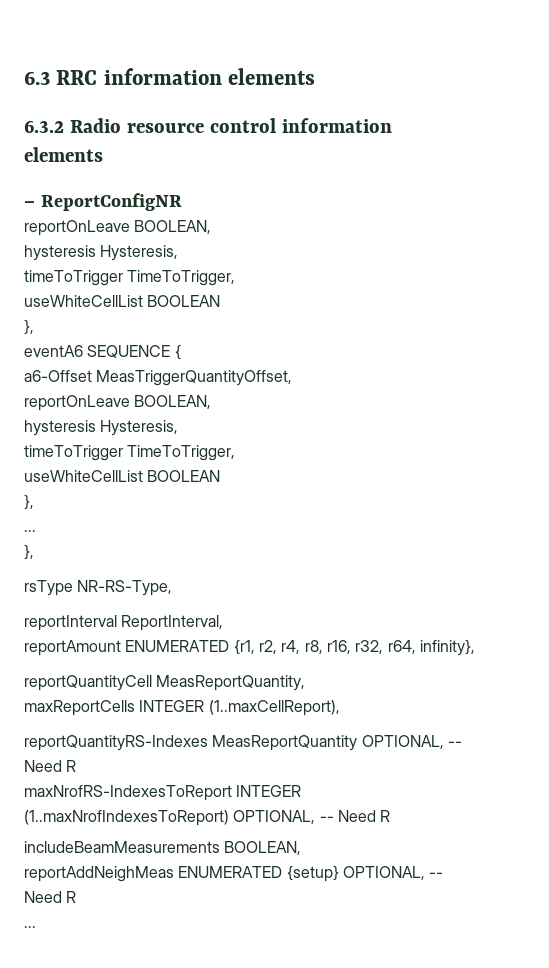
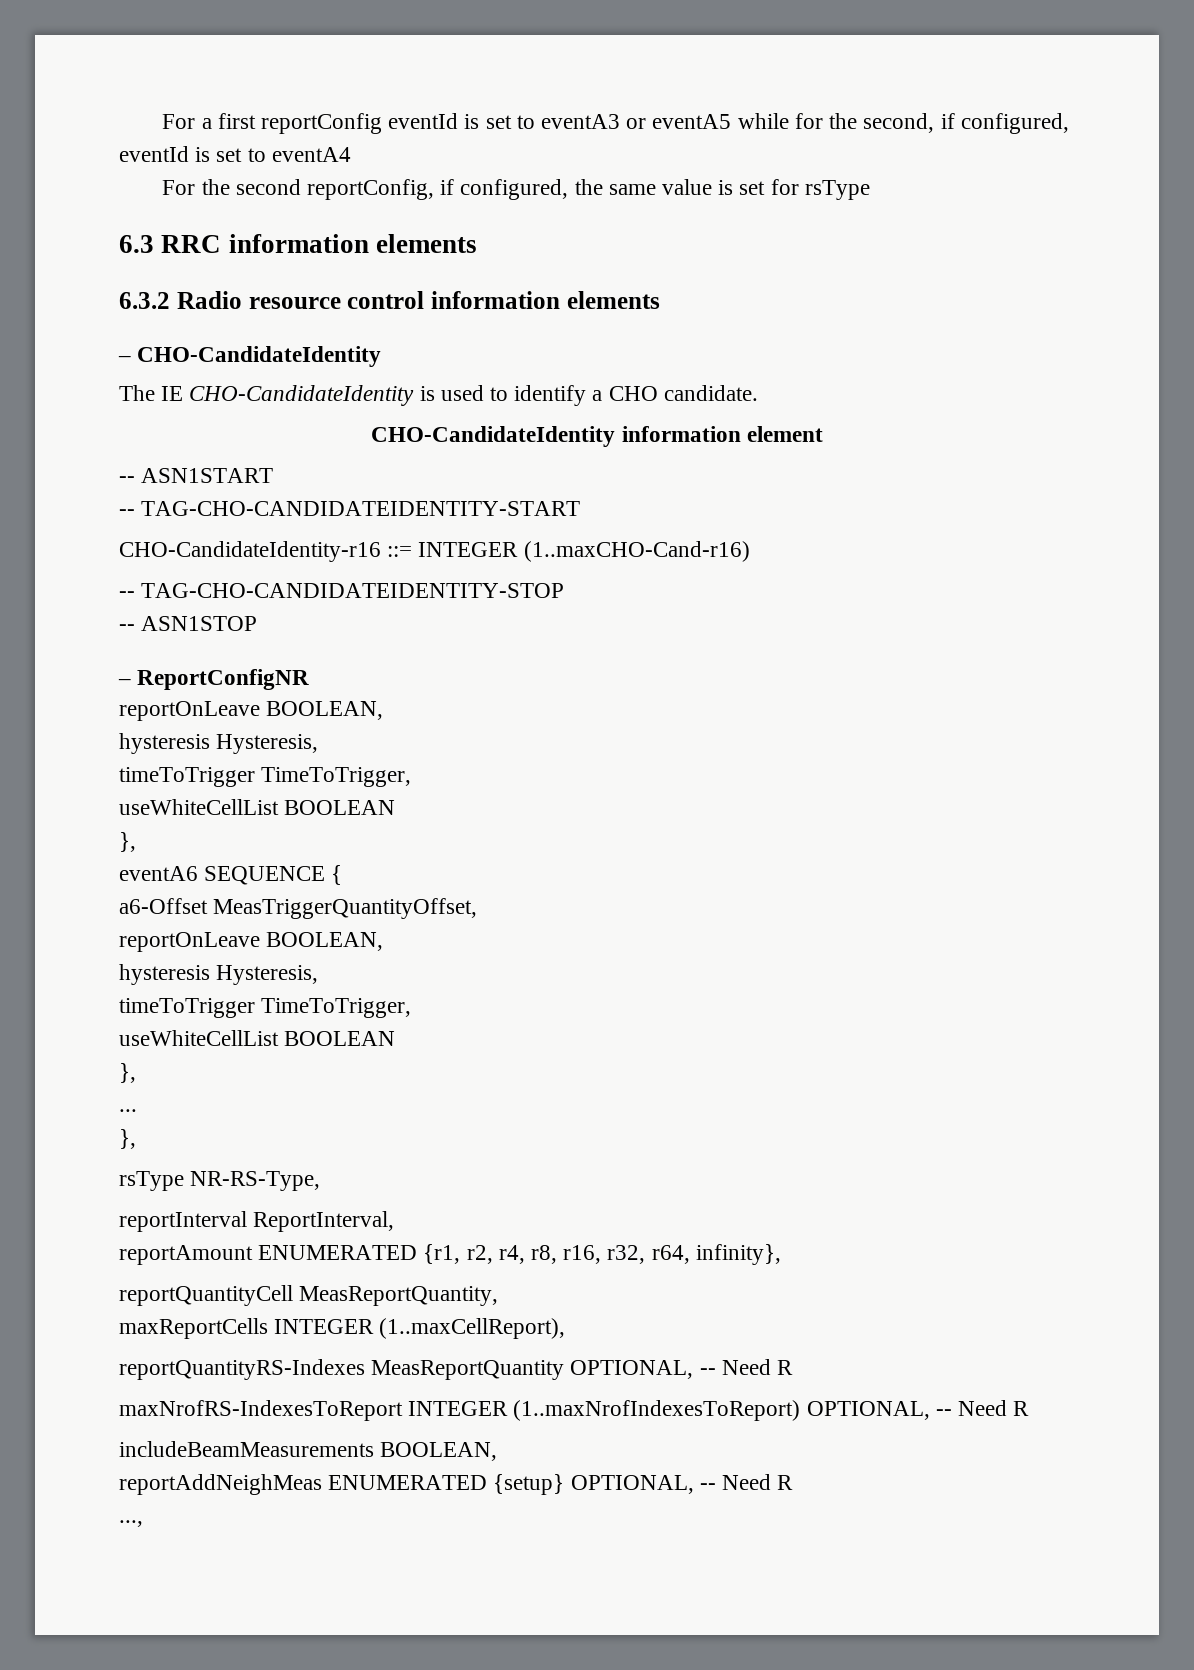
+ For a first reportConfig eventId is set to eventA3 or eventA5 while for the second, if configured, eventId is set to eventA4
+ For the second reportConfig, if configured, the same value is set for rsType
+ – CHO-CandidateIdentity
+ The IE CHO-CandidateIdentity is used to identify a CHO candidate.
+ CHO-CandidateIdentity information element
+ -- ASN1START
+ -- TAG-CHO-CANDIDATEIDENTITY-START
+ CHO-CandidateIdentity-r16 ::= INTEGER (1..maxCHO-Cand-r16)
+ -- TAG-CHO-CANDIDATEIDENTITY-STOP
+ -- ASN1STOP
  reportAddNeighMeas ENUMERATED {setup} OPTIONAL, -- Need R
- ...
+ ...,

